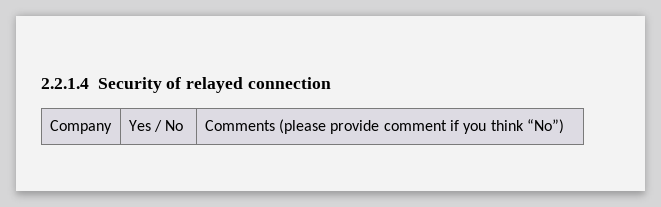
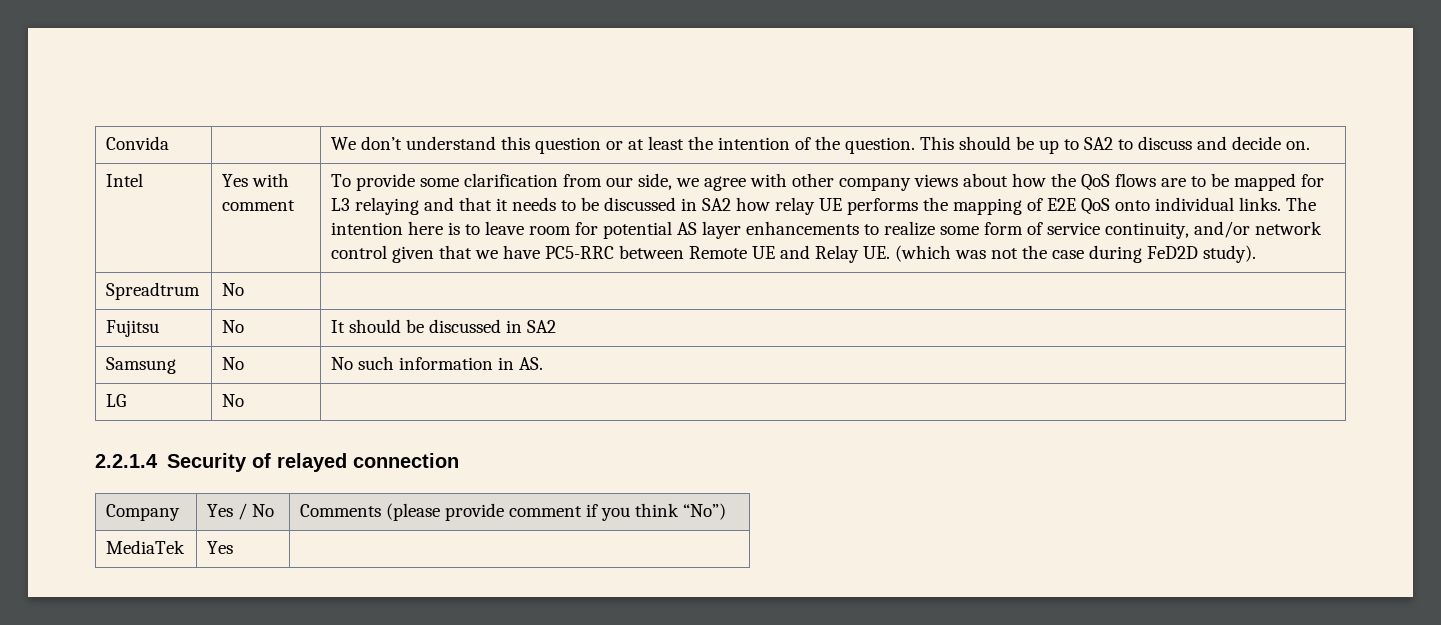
+ Convida | | We don’t understand this question or at least the intention of the question. This should be up to SA2 to discuss and decide on.
+ Intel | Yes with comment | To provide some clarification from our side, we agree with other company views about how the QoS flows are to be mapped for L3 relaying and that it needs to be discussed in SA2 how relay UE performs the mapping of E2E QoS onto individual links. The intention here is to leave room for potential AS layer enhancements to realize some form of service continuity, and/or network control given that we have PC5-RRC between Remote UE and Relay UE. (which was not the case during FeD2D study).
+ Spreadtrum | No |
+ Fujitsu | No | It should be discussed in SA2
+ Samsung | No | No such information in AS.
+ LG | No |
+ MediaTek | Yes |

